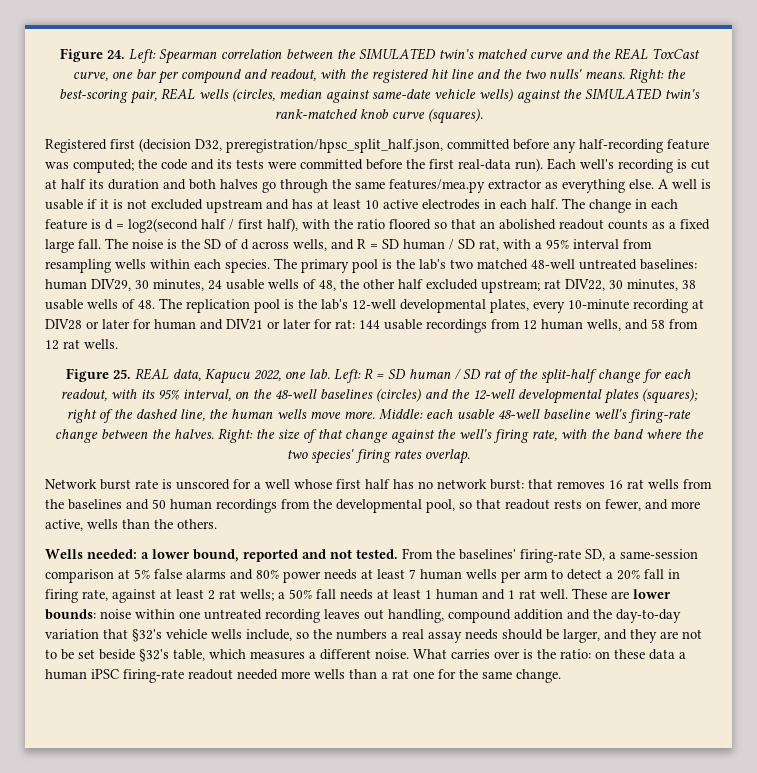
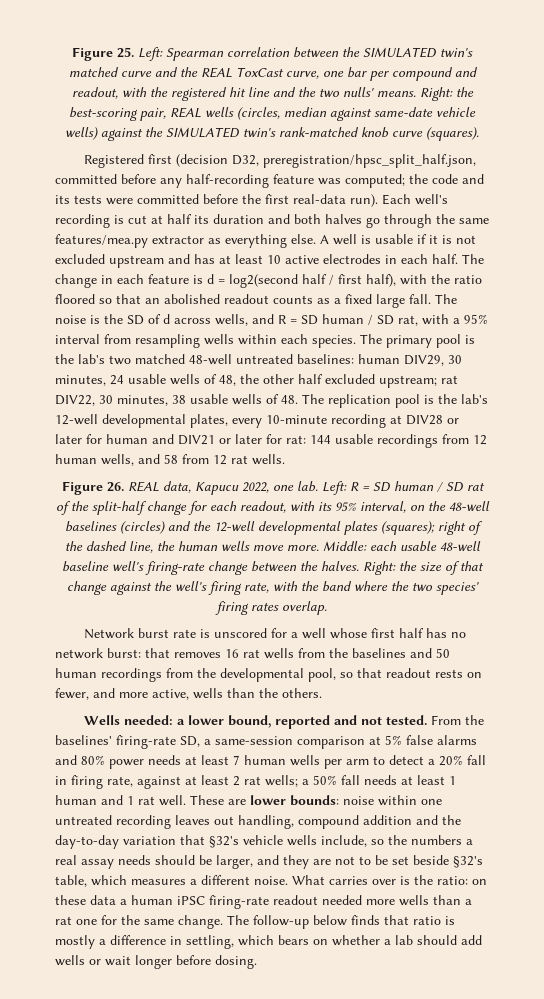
- Figure 24. Left: Spearman correlation between the SIMULATED twin's matched curve and the REAL ToxCast curve, one bar per compound and readout, with the registered hit line and the two nulls' means.
+ Figure 25. Left: Spearman correlation between the SIMULATED twin's matched curve and the REAL ToxCast curve, one bar per compound and readout, with the registered hit line and the two nulls' means.
- Figure 25. REAL data, Kapucu 2022, one lab.
+ Figure 26. REAL data, Kapucu 2022, one lab.
+ The follow-up below finds that ratio is mostly a difference in settling, which bears on whether a lab should add wells or wait longer before dosing.

